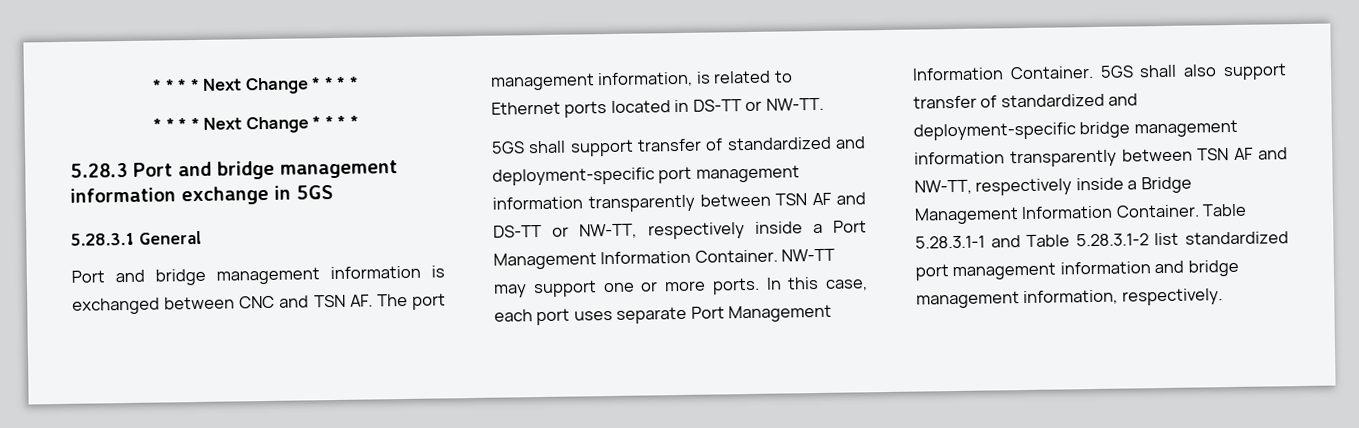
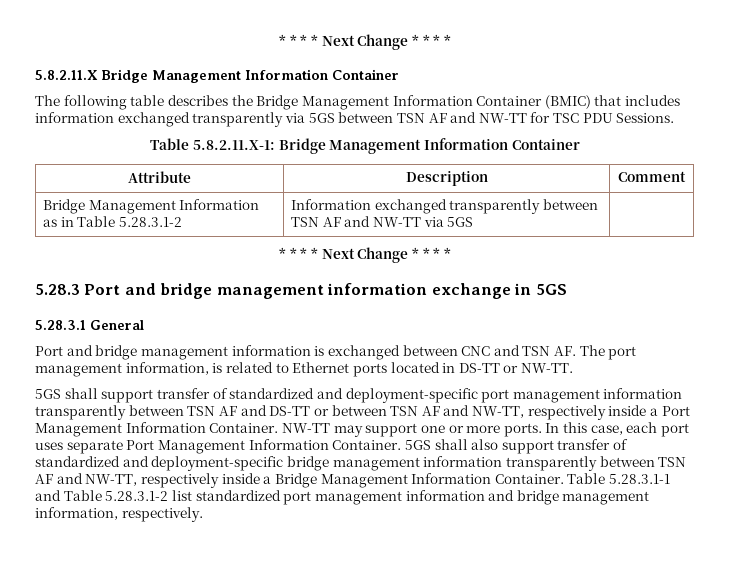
+ 5.8.2.11.X Bridge Management Information Container
+ The following table describes the Bridge Management Information Container (BMIC) that includes information exchanged transparently via 5GS between TSN AF and NW-TT for TSC PDU Sessions.
+ Table 5.8.2.11.X-1: Bridge Management Information Container
+ Attribute | Description | Comment
+ Bridge Management Information as in Table 5.28.3.1-2 | Information exchanged transparently between TSN AF and NW-TT via 5GS |
- 5GS shall support transfer of standardized and deployment-specific port management information transparently between TSN AF and DS-TT or NW-TT, respectively inside a Port Management Information Container.
+ 5GS shall support transfer of standardized and deployment-specific port management information transparently between TSN AF and DS-TT or between TSN AF and NW-TT, respectively inside a Port Management Information Container.

